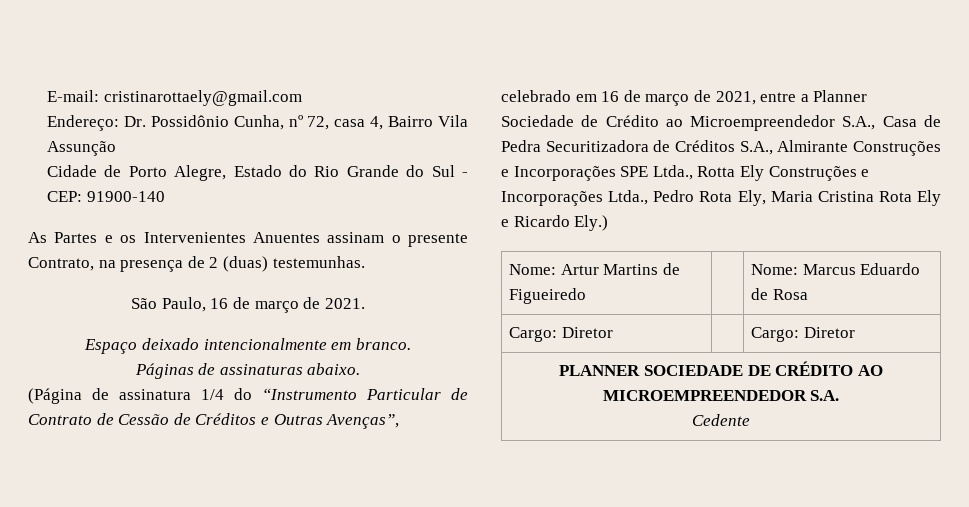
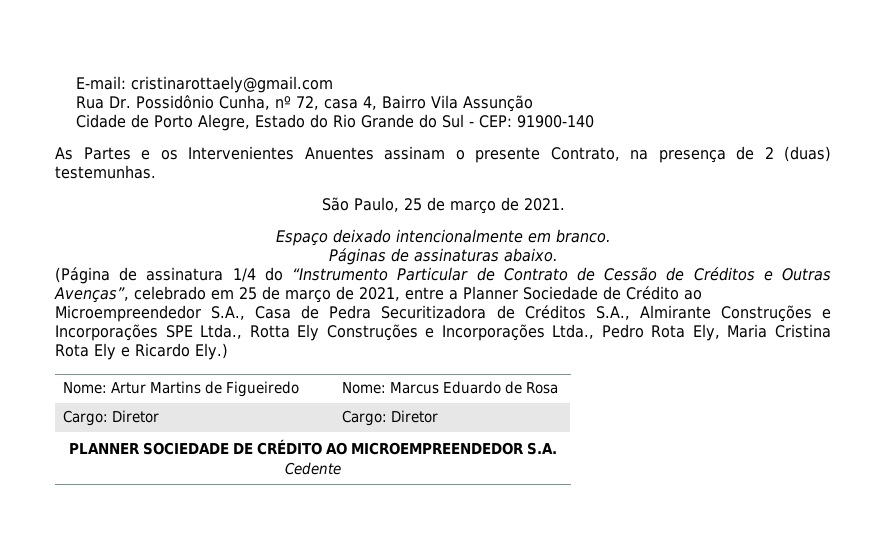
- Endereço: Dr. Possidônio Cunha, nº 72, casa 4, Bairro Vila Assunção
+ Rua Dr. Possidônio Cunha, nº 72, casa 4, Bairro Vila Assunção
- São Paulo, 16 de março de 2021.
+ São Paulo, 25 de março de 2021.
- (Página de assinatura 1/4 do “Instrumento Particular de Contrato de Cessão de Créditos e Outras Avenças”, celebrado em 16 de março de 2021, entre a Planner Sociedade de Crédito ao Microempreendedor S.A., Casa de Pedra Securitizadora de Créditos S.A., Almirante Construções e Incorporações SPE Ltda., Rotta Ely Construções e Incorporações Ltda., Pedro Rota Ely, Maria Cristina Rota Ely e Ricardo Ely.)
+ (Página de assinatura 1/4 do “Instrumento Particular de Contrato de Cessão de Créditos e Outras Avenças”, celebrado em 25 de março de 2021, entre a Planner Sociedade de Crédito ao Microempreendedor S.A., Casa de Pedra Securitizadora de Créditos S.A., Almirante Construções e Incorporações SPE Ltda., Rotta Ely Construções e Incorporações Ltda., Pedro Rota Ely, Maria Cristina Rota Ely e Ricardo Ely.)

